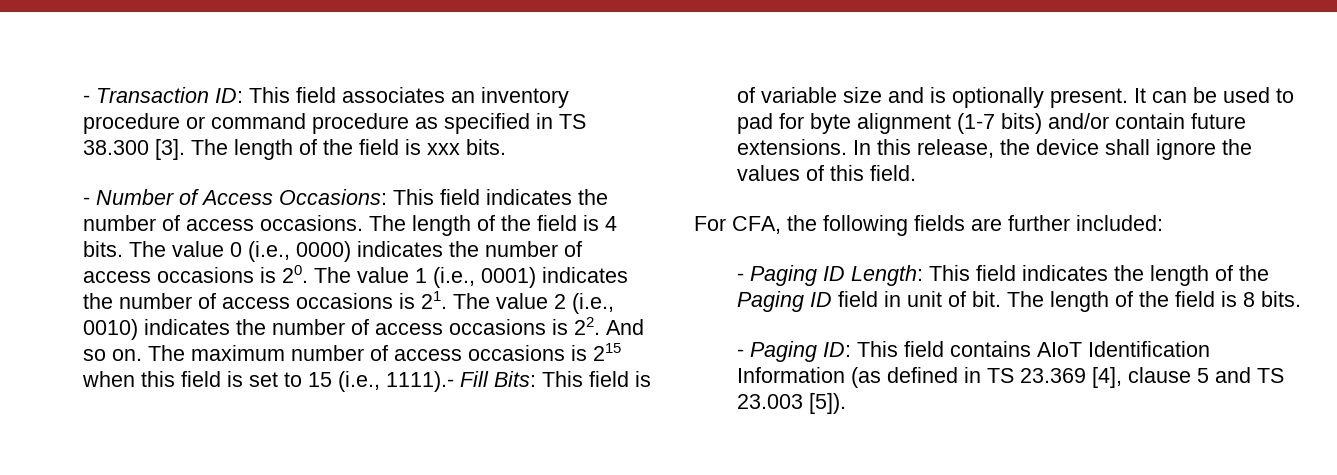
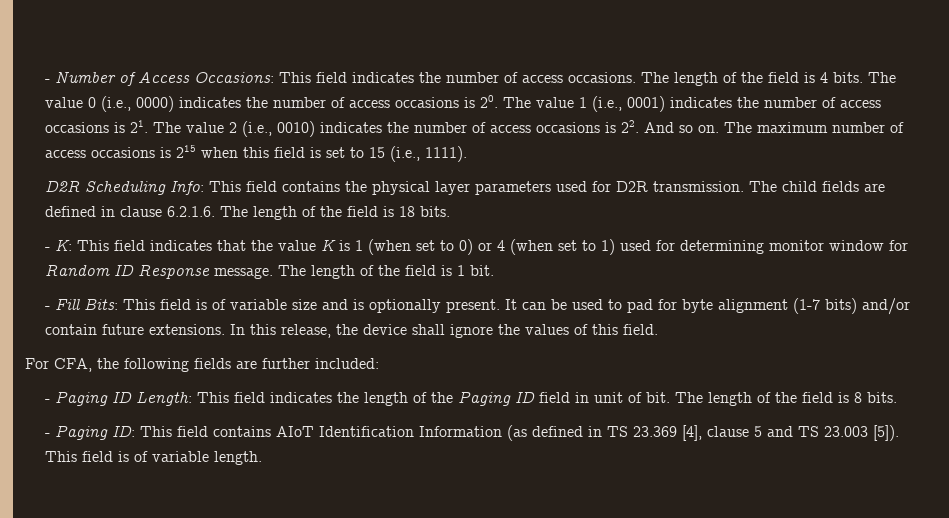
- - Transaction ID: This field associates an inventory procedure or command procedure as specified in TS 38.300 [3]. The length of the field is xxx bits.
- The maximum number of access occasions is 215 when this field is set to 15 (i.e., 1111).- Fill Bits: This field is of variable size and is optionally present.
+ The maximum number of access occasions is 215 when this field is set to 15 (i.e., 1111).
+ D2R Scheduling Info: This field contains the physical layer parameters used for D2R transmission. The child fields are defined in clause 6.2.1.6. The length of the field is 18 bits.
+ - K: This field indicates that the value K is 1 (when set to 0) or 4 (when set to 1) used for determining monitor window for Random ID Response message. The length of the field is 1 bit.
+ - Fill Bits: This field is of variable size and is optionally present.
+ This field is of variable length.

